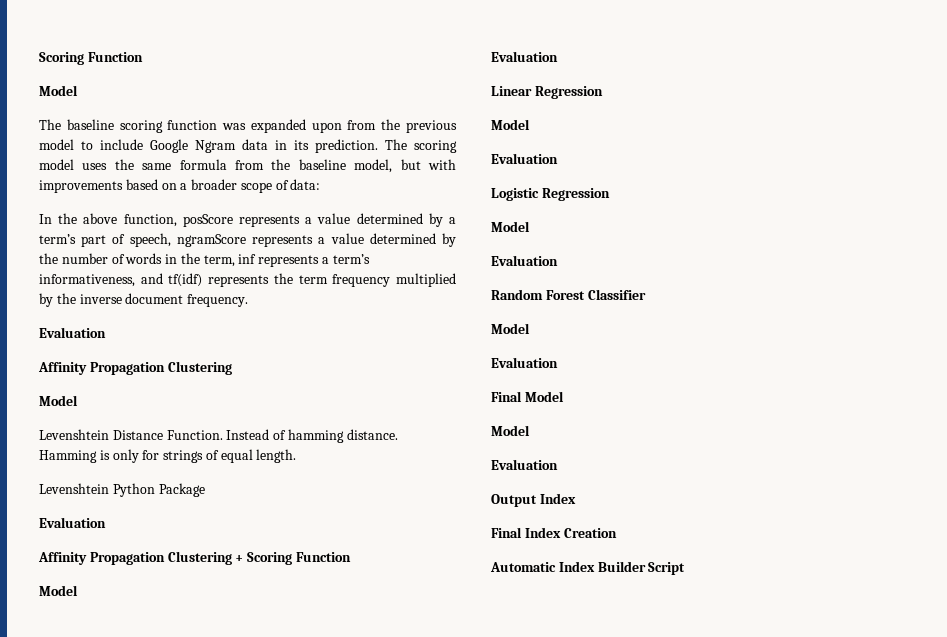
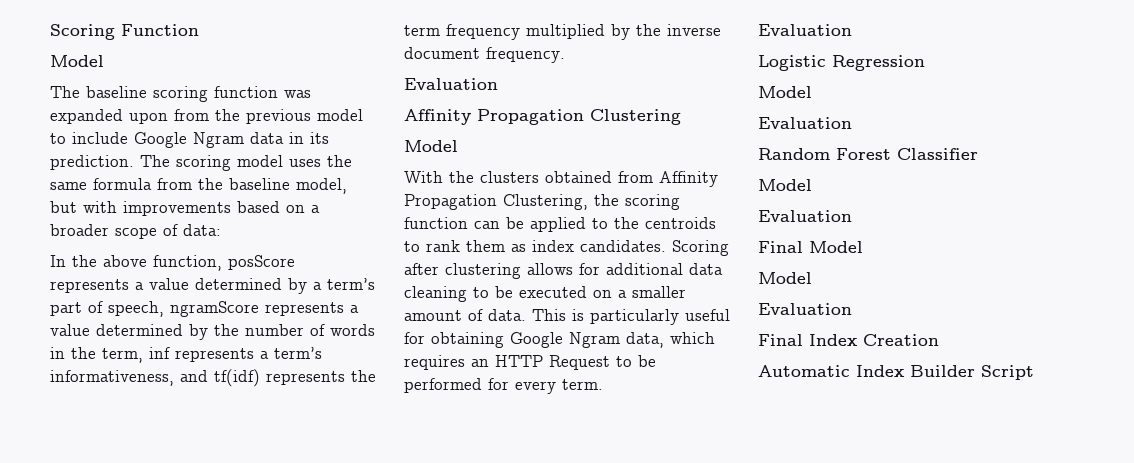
- Levenshtein Distance Function. Instead of hamming distance. Hamming is only for strings of equal length.
- Levenshtein Python Package
- Evaluation
- Affinity Propagation Clustering + Scoring Function
- Model
- Evaluation
- Linear Regression
- Model
+ With the clusters obtained from Affinity Propagation Clustering, the scoring function can be applied to the centroids to rank them as index candidates. Scoring after clustering allows for additional data cleaning to be executed on a smaller amount of data. This is particularly useful for obtaining Google Ngram data, which requires an HTTP Request to be performed for every term.
- Output Index

